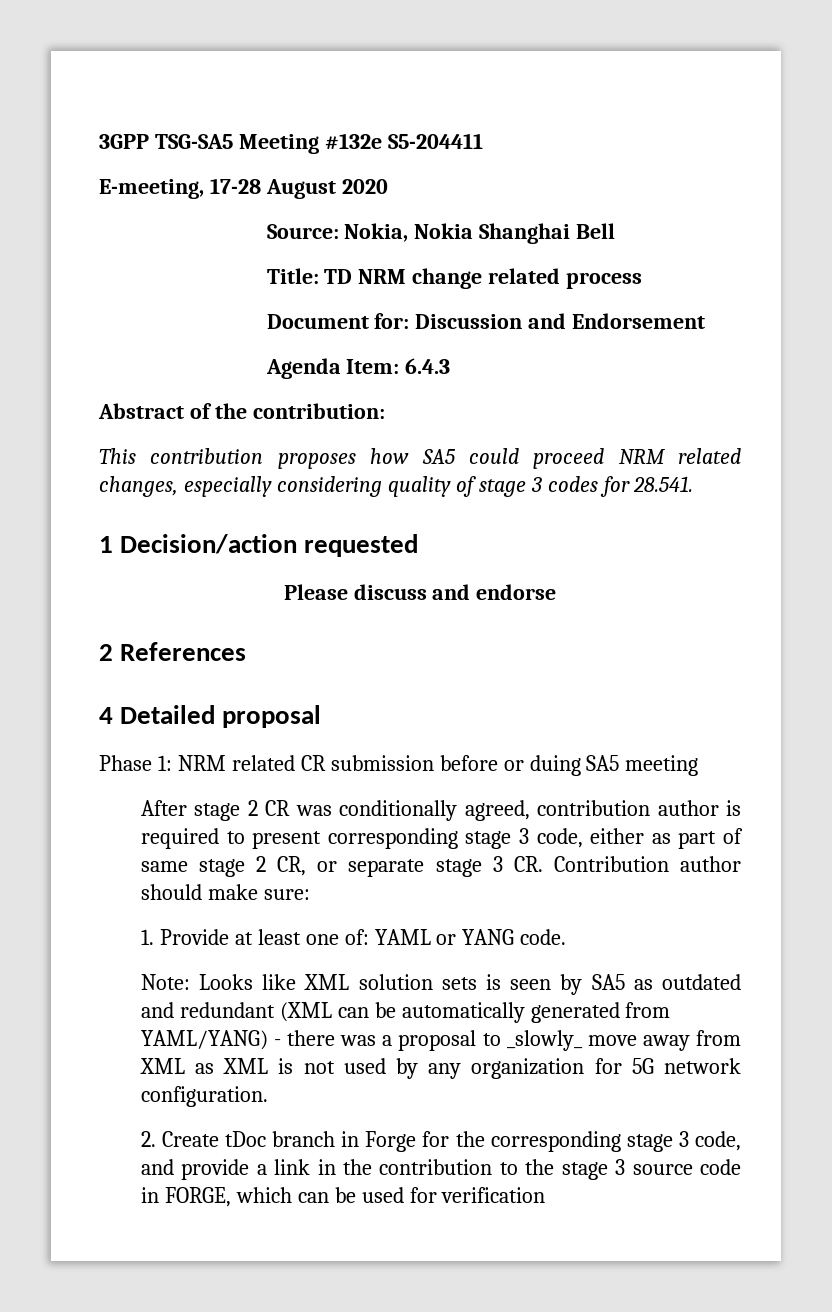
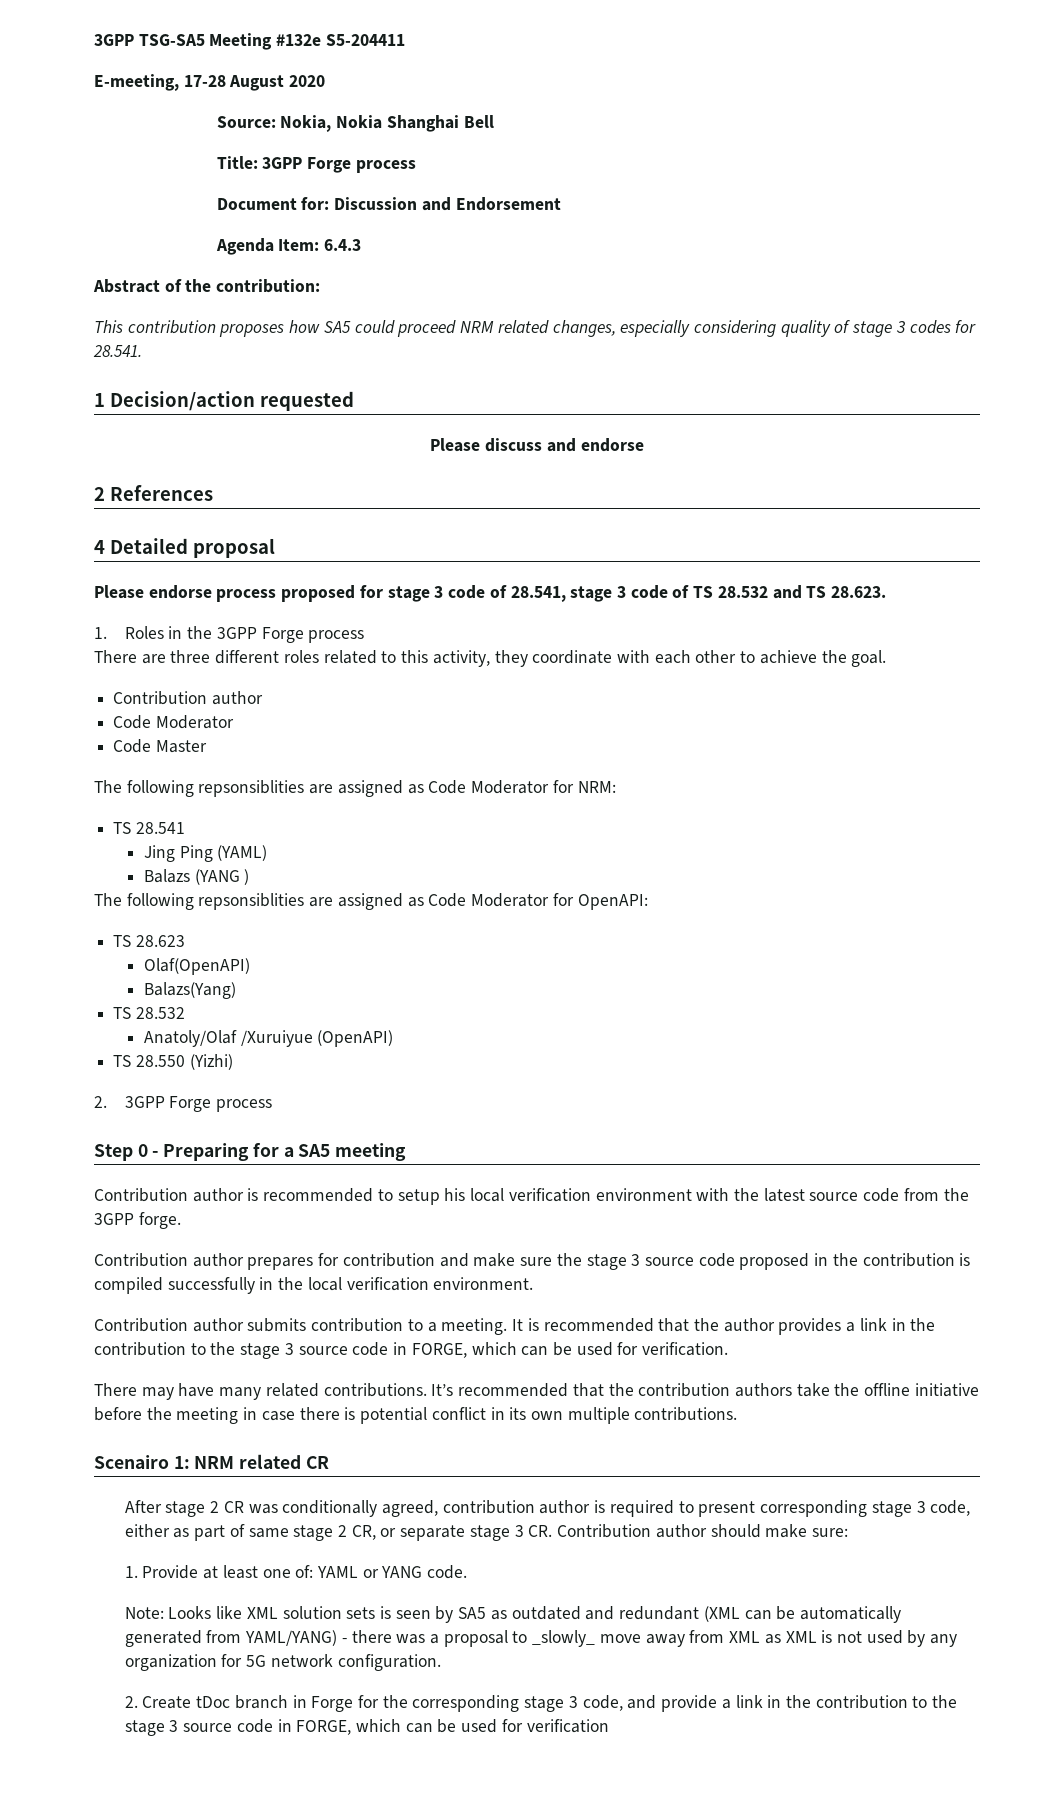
- Title: TD NRM change related process
+ Title: 3GPP Forge process
- Phase 1: NRM related CR submission before or duing SA5 meeting
+ Please endorse process proposed for stage 3 code of 28.541, stage 3 code of TS 28.532 and TS 28.623.
+ 1. Roles in the 3GPP Forge process
+ There are three different roles related to this activity, they coordinate with each other to achieve the goal.
+ Contribution author
+ Code Moderator
+ Code Master
+ The following repsonsiblities are assigned as Code Moderator for NRM:
+ TS 28.541
+ Jing Ping (YAML)
+ Balazs (YANG )
+ The following repsonsiblities are assigned as Code Moderator for OpenAPI:
+ TS 28.623
+ Olaf(OpenAPI)
+ Balazs(Yang)
+ TS 28.532
+ Anatoly/Olaf /Xuruiyue (OpenAPI)
+ TS 28.550 (Yizhi)
+ 2. 3GPP Forge process
+ Step 0 - Preparing for a SA5 meeting
+ Contribution author is recommended to setup his local verification environment with the latest source code from the 3GPP forge.
+ Contribution author prepares for contribution and make sure the stage 3 source code proposed in the contribution is compiled successfully in the local verification environment.
+ Contribution author submits contribution to a meeting. It is recommended that the author provides a link in the contribution to the stage 3 source code in FORGE, which can be used for verification.
+ There may have many related contributions. It’s recommended that the contribution authors take the offline initiative before the meeting in case there is potential conflict in its own multiple contributions.
+ Scenairo 1: NRM related CR

